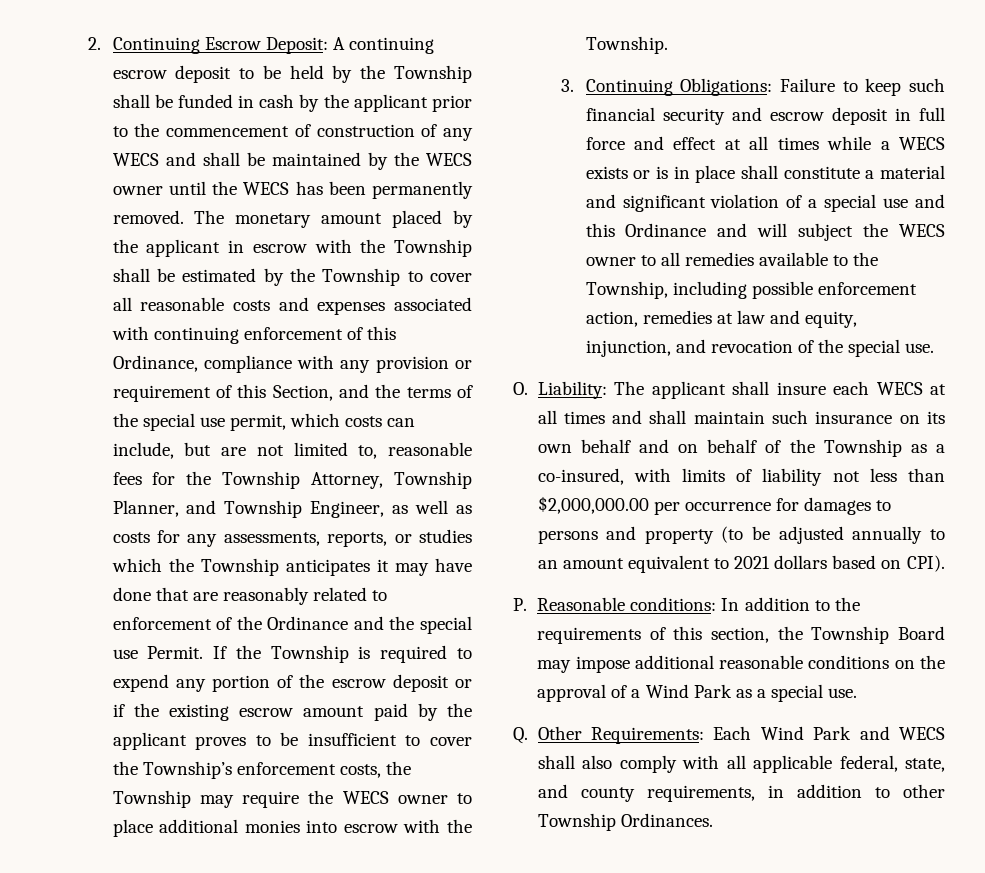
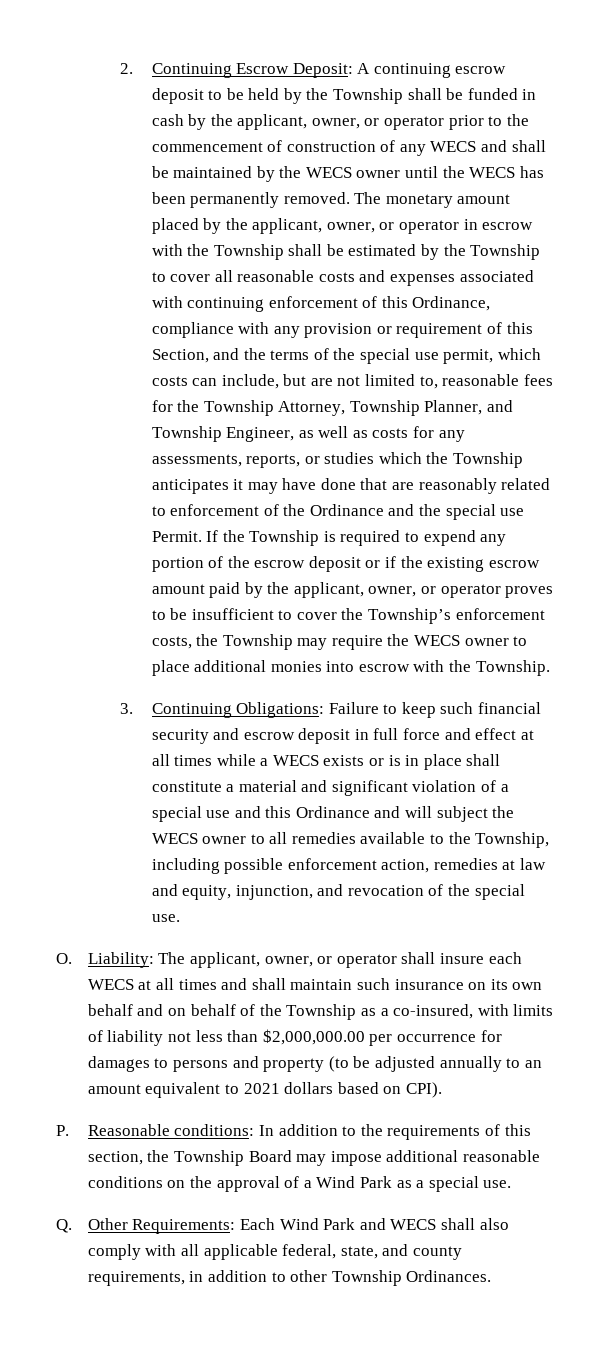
- 2. Continuing Escrow Deposit: A continuing escrow deposit to be held by the Township shall be funded in cash by the applicant prior to the commencement of construction of any WECS and shall be maintained by the WECS owner until the WECS has been permanently removed.
+ 2. Continuing Escrow Deposit: A continuing escrow deposit to be held by the Township shall be funded in cash by the applicant, owner, or operator prior to the commencement of construction of any WECS and shall be maintained by the WECS owner until the WECS has been permanently removed.
- The monetary amount placed by the applicant in escrow with the Township shall be estimated by the Township to cover all reasonable costs and expenses associated with continuing enforcement of this Ordinance, compliance with any provision or requirement of this Section, and the terms of the special use permit, which costs can include, but are not limited to, reasonable fees for the Township Attorney, Township Planner, and Township Engineer, as well as costs for any assessments, reports, or studies which the Township anticipates it may have done that are reasonably related to enforcement of the Ordinance and the special use Permit.
+ The monetary amount placed by the applicant, owner, or operator in escrow with the Township shall be estimated by the Township to cover all reasonable costs and expenses associated with continuing enforcement of this Ordinance, compliance with any provision or requirement of this Section, and the terms of the special use permit, which costs can include, but are not limited to, reasonable fees for the Township Attorney, Township Planner, and Township Engineer, as well as costs for any assessments, reports, or studies which the Township anticipates it may have done that are reasonably related to enforcement of the Ordinance and the special use Permit.
- If the Township is required to expend any portion of the escrow deposit or if the existing escrow amount paid by the applicant proves to be insufficient to cover the Township’s enforcement costs, the Township may require the WECS owner to place additional monies into escrow with the Township.
+ If the Township is required to expend any portion of the escrow deposit or if the existing escrow amount paid by the applicant, owner, or operator proves to be insufficient to cover the Township’s enforcement costs, the Township may require the WECS owner to place additional monies into escrow with the Township.
- O. Liability: The applicant shall insure each WECS at all times and shall maintain such insurance on its own behalf and on behalf of the Township as a co-insured, with limits of liability not less than $2,000,000.00 per occurrence for damages to persons and property (to be adjusted annually to an amount equivalent to 2021 dollars based on CPI).
+ O. Liability: The applicant, owner, or operator shall insure each WECS at all times and shall maintain such insurance on its own behalf and on behalf of the Township as a co-insured, with limits of liability not less than $2,000,000.00 per occurrence for damages to persons and property (to be adjusted annually to an amount equivalent to 2021 dollars based on CPI).

